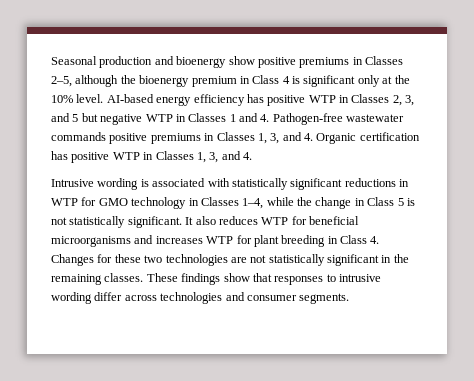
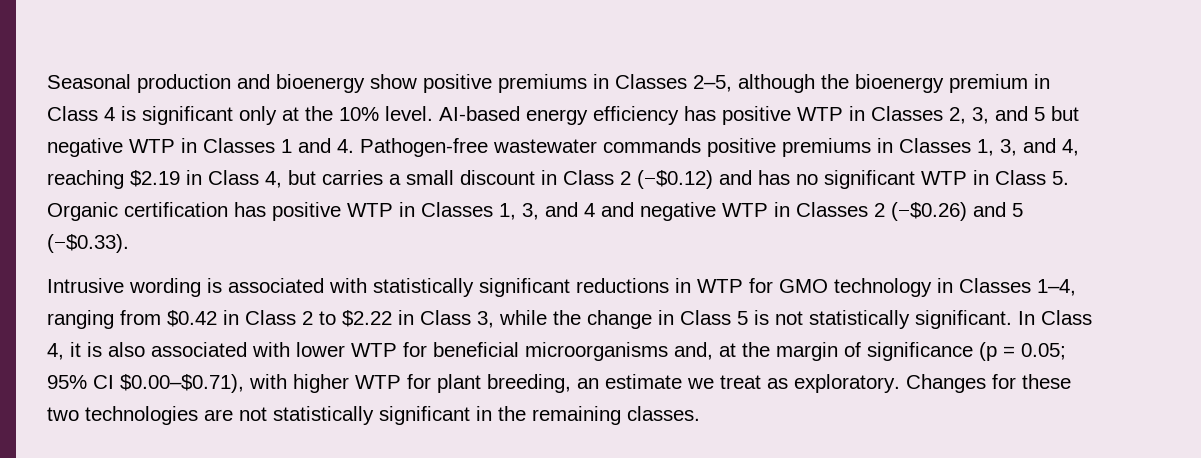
- AI-based energy efficiency has positive WTP in Classes 2, 3, and 5 but negative WTP in Classes 1 and 4. Pathogen-free wastewater commands positive premiums in Classes 1, 3, and 4. Organic certification has positive WTP in Classes 1, 3, and 4.
+ AI-based energy efficiency has positive WTP in Classes 2, 3, and 5 but negative WTP in Classes 1 and 4. Pathogen-free wastewater commands positive premiums in Classes 1, 3, and 4, reaching $2.19 in Class 4, but carries a small discount in Class 2 (−$0.12) and has no significant WTP in Class 5. Organic certification has positive WTP in Classes 1, 3, and 4 and negative WTP in Classes 2 (−$0.26) and 5 (−$0.33).
- Intrusive wording is associated with statistically significant reductions in WTP for GMO technology in Classes 1–4, while the change in Class 5 is not statistically significant.
+ Intrusive wording is associated with statistically significant reductions in WTP for GMO technology in Classes 1–4, ranging from $0.42 in Class 2 to $2.22 in Class 3, while the change in Class 5 is not statistically significant.
- It also reduces WTP for beneficial microorganisms and increases WTP for plant breeding in Class 4. Changes for these two technologies are not statistically significant in the remaining classes. These findings show that responses to intrusive wording differ across technologies and consumer segments.
+ In Class 4, it is also associated with lower WTP for beneficial microorganisms and, at the margin of significance (p = 0.05; 95% CI $0.00–$0.71), with higher WTP for plant breeding, an estimate we treat as exploratory. Changes for these two technologies are not statistically significant in the remaining classes.

